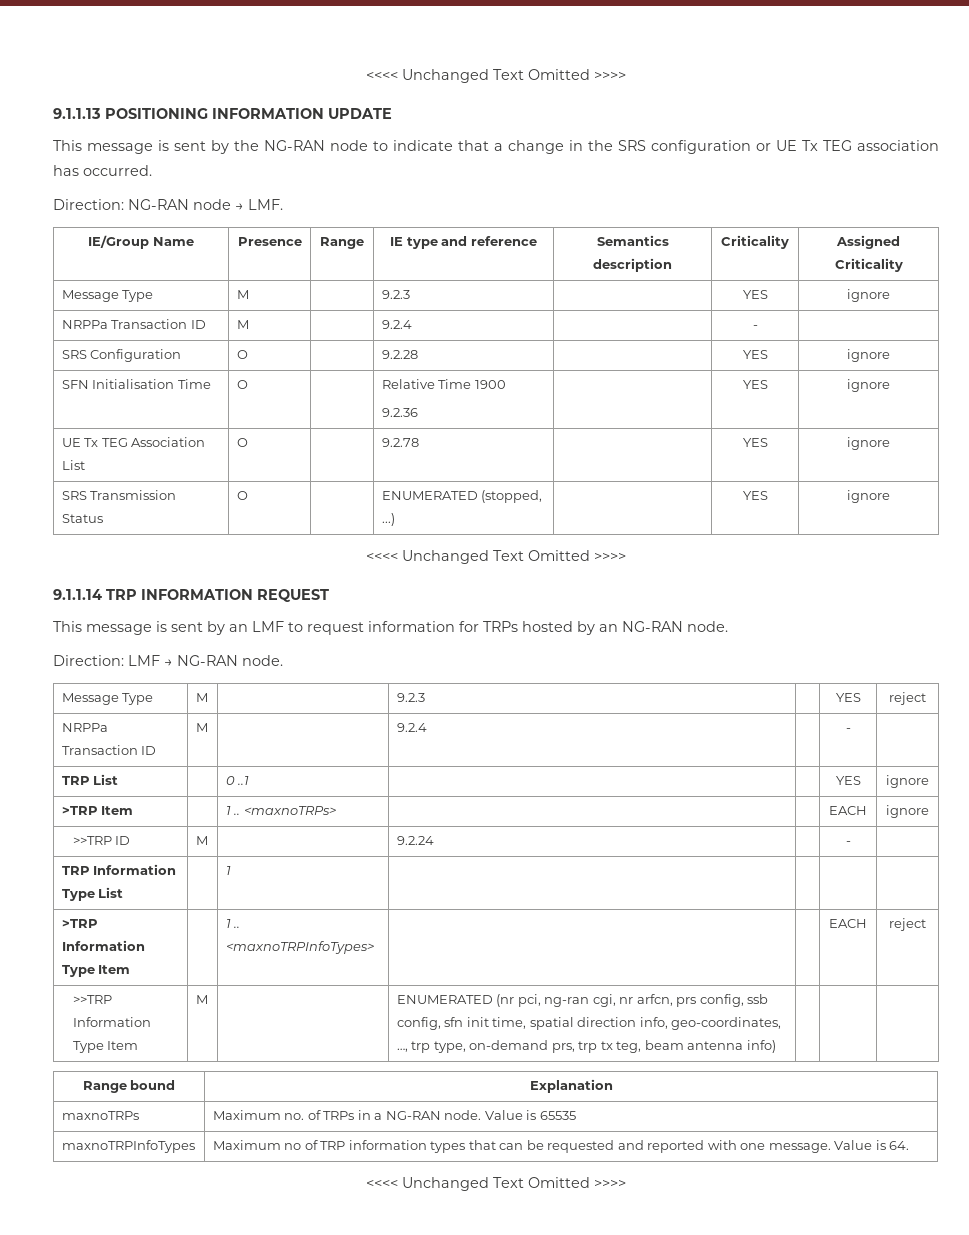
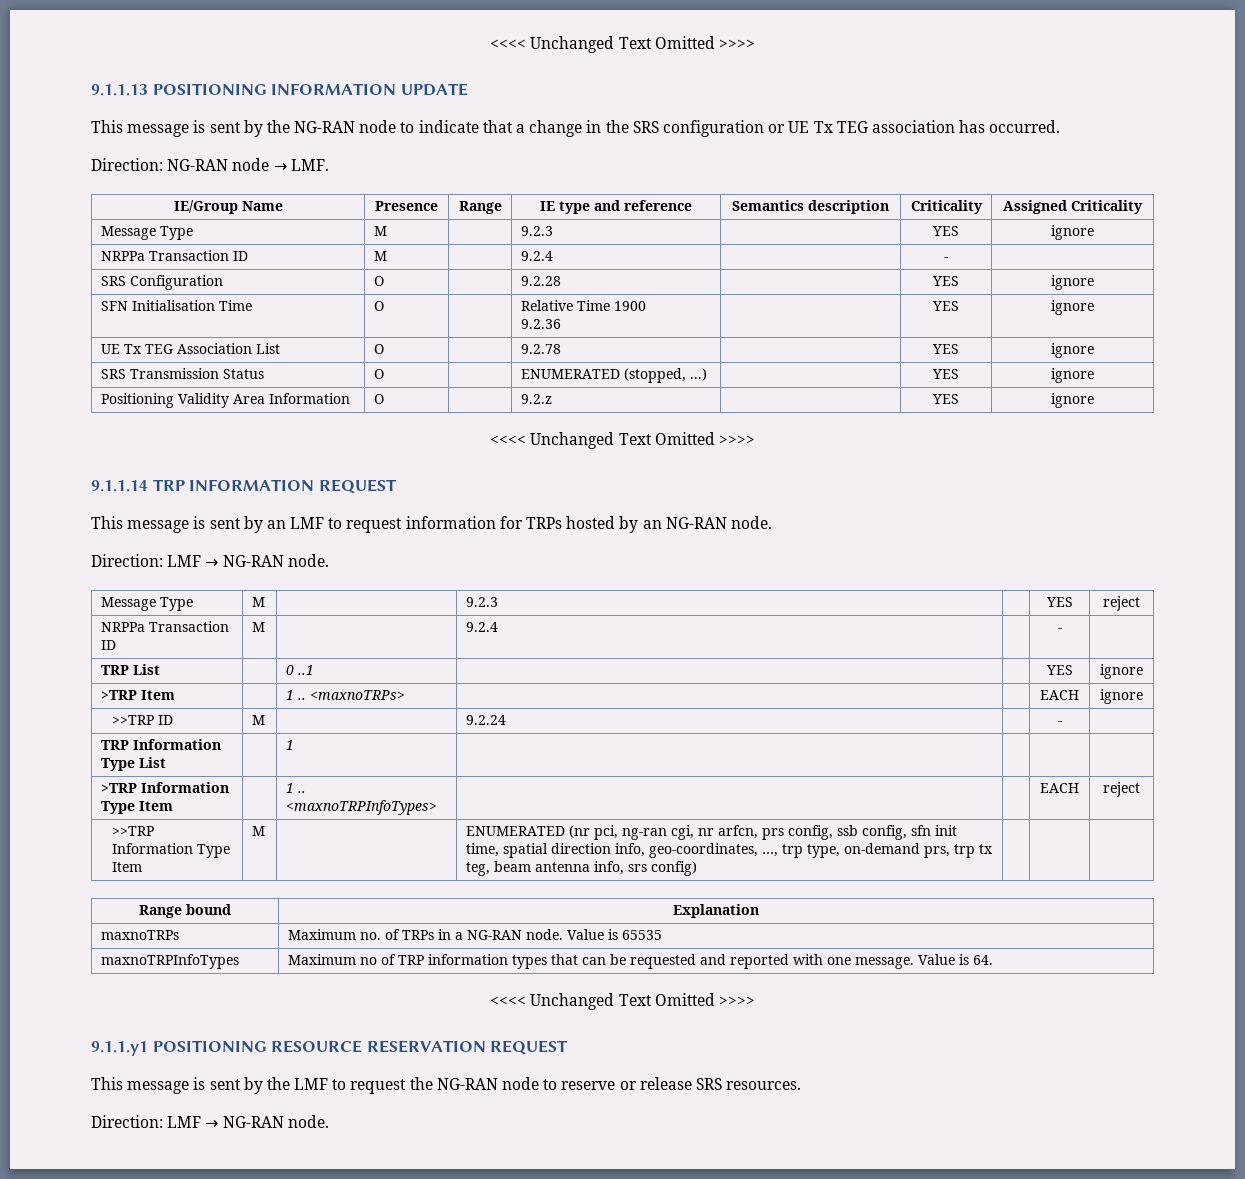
+ Positioning Validity Area Information | O | | 9.2.z | | YES | ignore
- >>TRP Information Type Item | M | | ENUMERATED (nr pci, ng-ran cgi, nr arfcn, prs config, ssb config, sfn init time, spatial direction info, geo-coordinates, …, trp type, on-demand prs, trp tx teg, beam antenna info) | | |
+ >>TRP Information Type Item | M | | ENUMERATED (nr pci, ng-ran cgi, nr arfcn, prs config, ssb config, sfn init time, spatial direction info, geo-coordinates, …, trp type, on-demand prs, trp tx teg, beam antenna info, srs config) | | |
+ 9.1.1.y1 POSITIONING RESOURCE RESERVATION REQUEST
+ This message is sent by the LMF to request the NG-RAN node to reserve or release SRS resources.
+ Direction: LMF → NG-RAN node.

